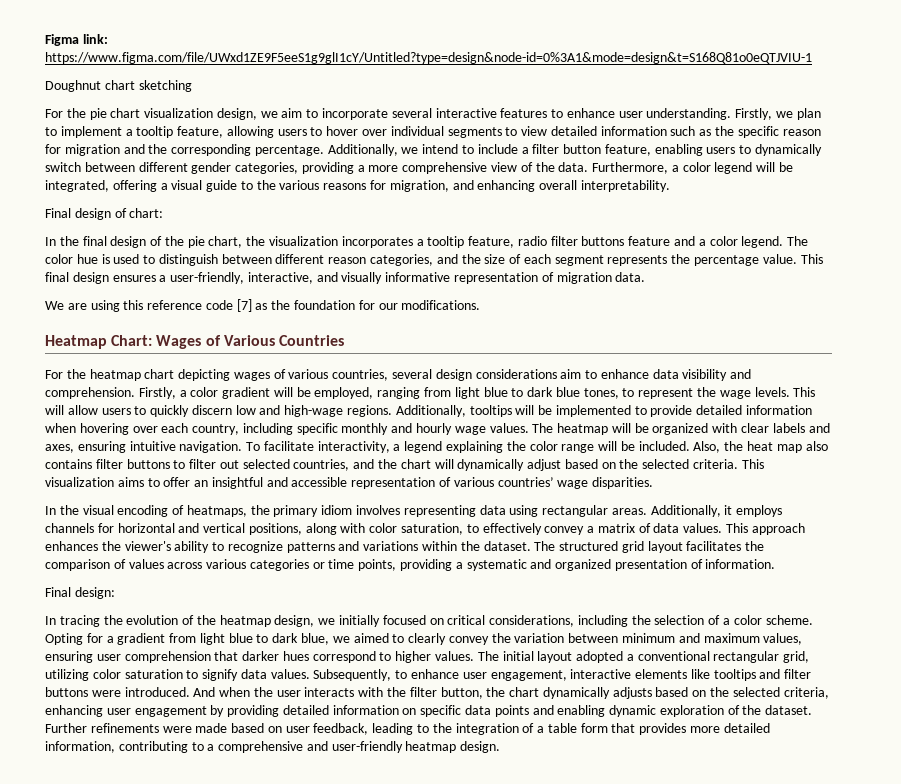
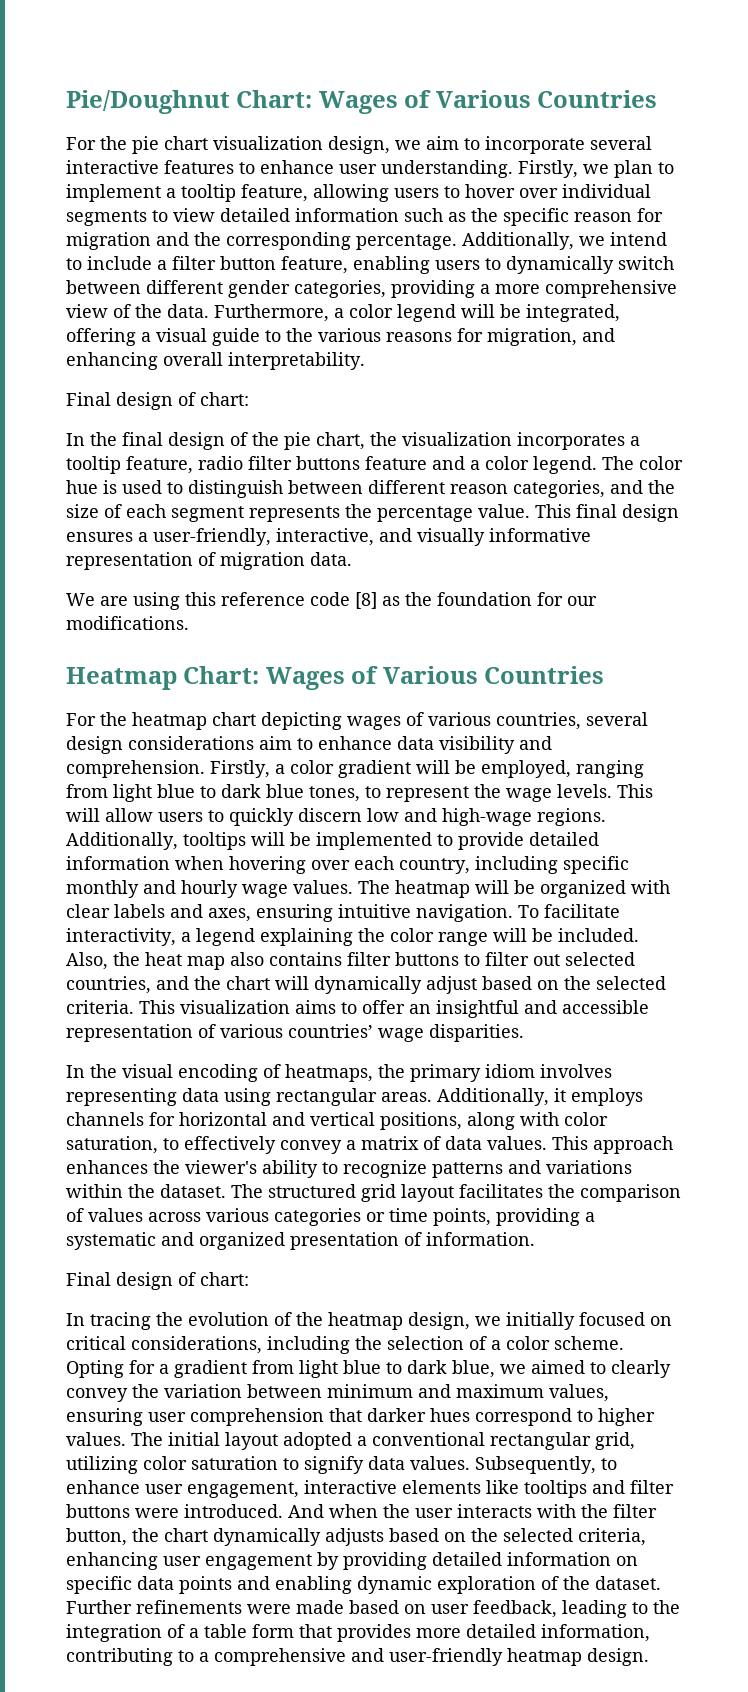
- Figma link: https://www.figma.com/file/UWxd1ZE9F5eeS1g9glI1cY/Untitled?type=design&node-id=0%3A1&mode=design&t=S168Q81o0eQTJVIU-1
- Doughnut chart sketching
+ Pie/Doughnut Chart: Wages of Various Countries
- We are using this reference code [7] as the foundation for our modifications.
+ We are using this reference code [8] as the foundation for our modifications.
  The structured grid layout facilitates the comparison of values across various categories or time points, providing a systematic and organized presentation of information.
- Final design:
+ Final design of chart:

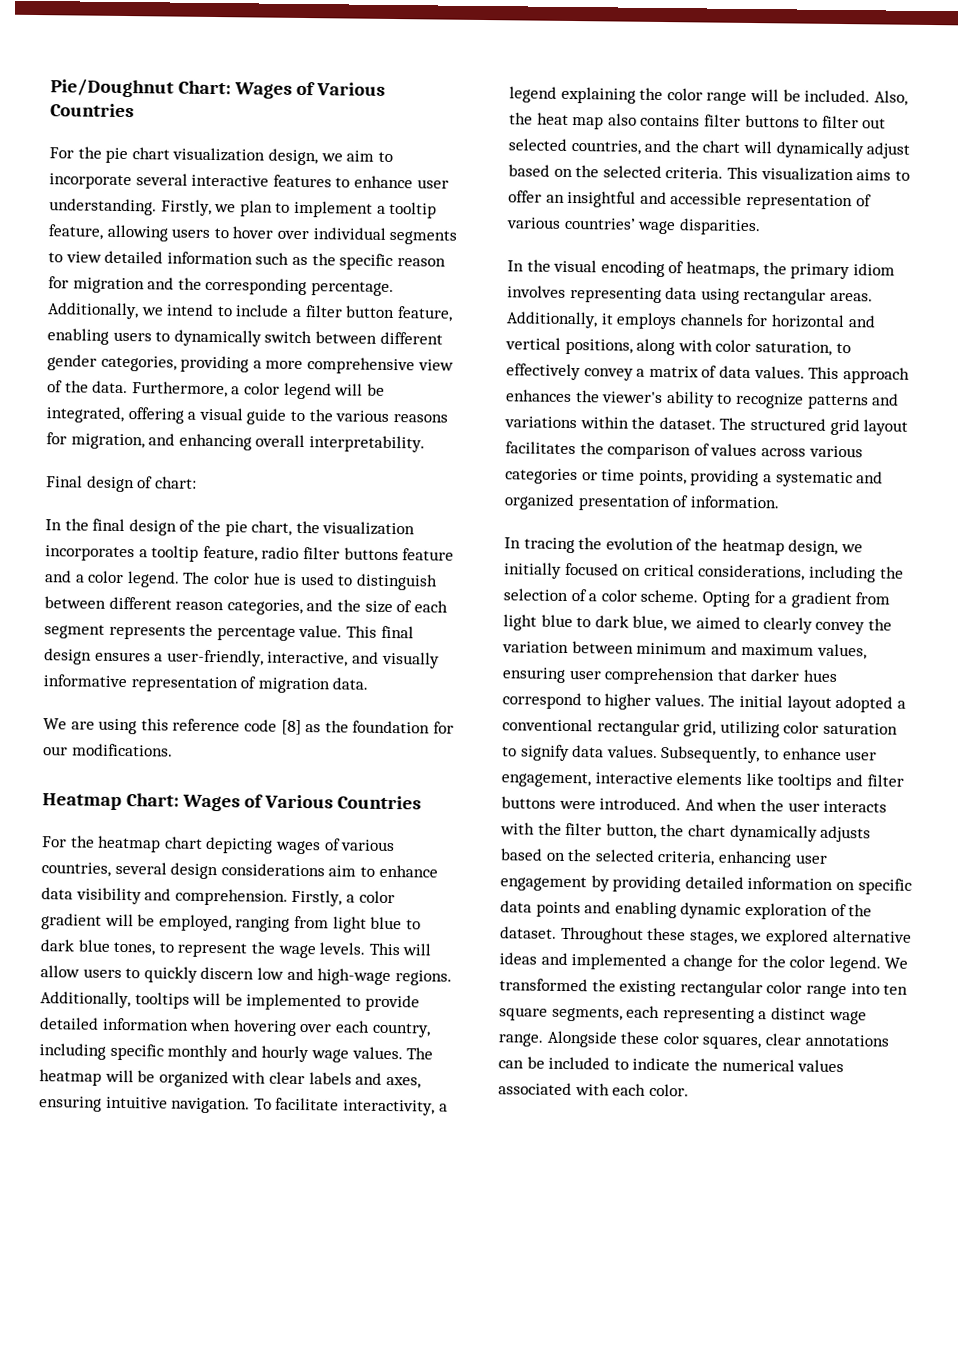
  The structured grid layout facilitates the comparison of values across various categories or time points, providing a systematic and organized presentation of information.
- Final design of chart:
- Further refinements were made based on user feedback, leading to the integration of a table form that provides more detailed information, contributing to a comprehensive and user-friendly heatmap design.
+ Throughout these stages, we explored alternative ideas and implemented a change for the color legend. We transformed the existing rectangular color range into ten square segments, each representing a distinct wage range. Alongside these color squares, clear annotations can be included to indicate the numerical values associated with each color.

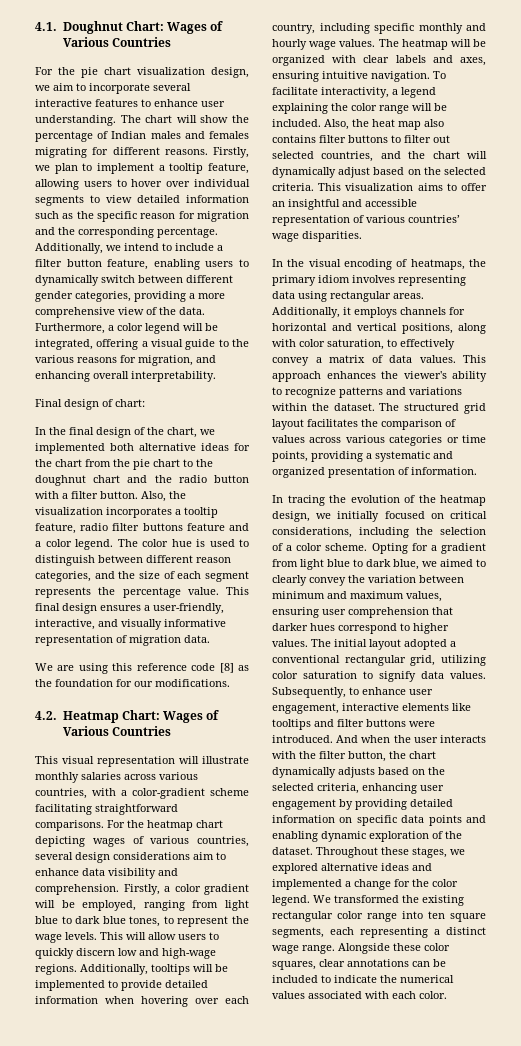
- Pie/Doughnut Chart: Wages of Various Countries
+ 4.1. Doughnut Chart: Wages of Various Countries
+ The chart will show the percentage of Indian males and females migrating for different reasons.
- In the final design of the pie chart, the visualization incorporates a tooltip feature, radio filter buttons feature and a color legend.
+ In the final design of the chart, we implemented both alternative ideas for the chart from the pie chart to the doughnut chart and the radio button with a filter button. Also, the visualization incorporates a tooltip feature, radio filter buttons feature and a color legend.
- Heatmap Chart: Wages of Various Countries
+ 4.2. Heatmap Chart: Wages of Various Countries
+ This visual representation will illustrate monthly salaries across various countries, with a color-gradient scheme facilitating straightforward comparisons.

